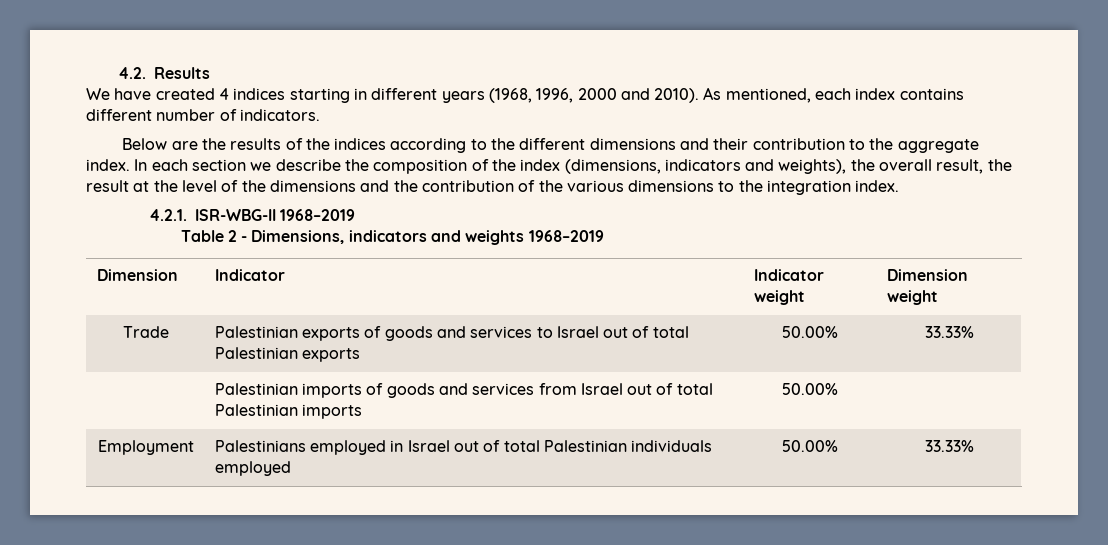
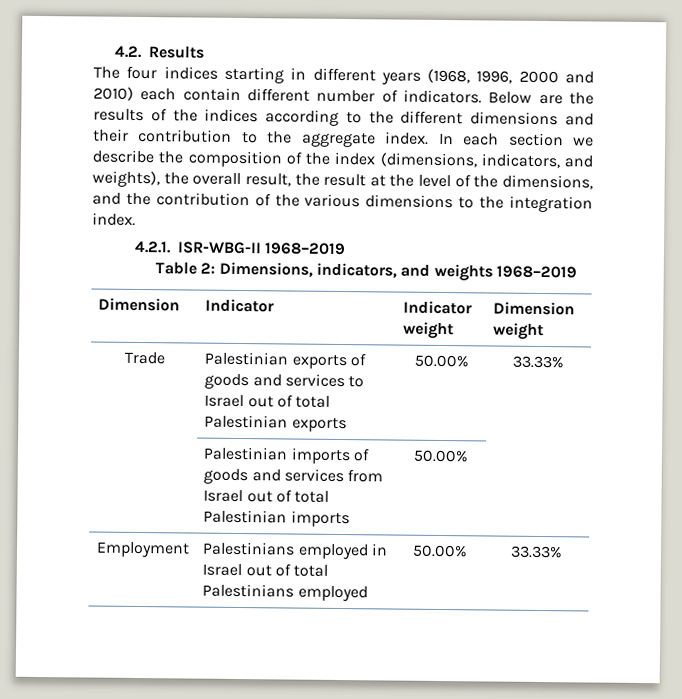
- We have created 4 indices starting in different years (1968, 1996, 2000 and 2010). As mentioned, each index contains different number of indicators.
- Below are the results of the indices according to the different dimensions and their contribution to the aggregate index.
+ The four indices starting in different years (1968, 1996, 2000 and 2010) each contain different number of indicators. Below are the results of the indices according to the different dimensions and their contribution to the aggregate index.
- In each section we describe the composition of the index (dimensions, indicators and weights), the overall result, the result at the level of the dimensions and the contribution of the various dimensions to the integration index.
+ In each section we describe the composition of the index (dimensions, indicators, and weights), the overall result, the result at the level of the dimensions, and the contribution of the various dimensions to the integration index.
- Table 2 - Dimensions, indicators and weights 1968–2019
+ Table 2: Dimensions, indicators, and weights 1968–2019
- Employment | Palestinians employed in Israel out of total Palestinian individuals employed | 50.00% | 33.33%
+ Employment | Palestinians employed in Israel out of total Palestinians employed | 50.00% | 33.33%

